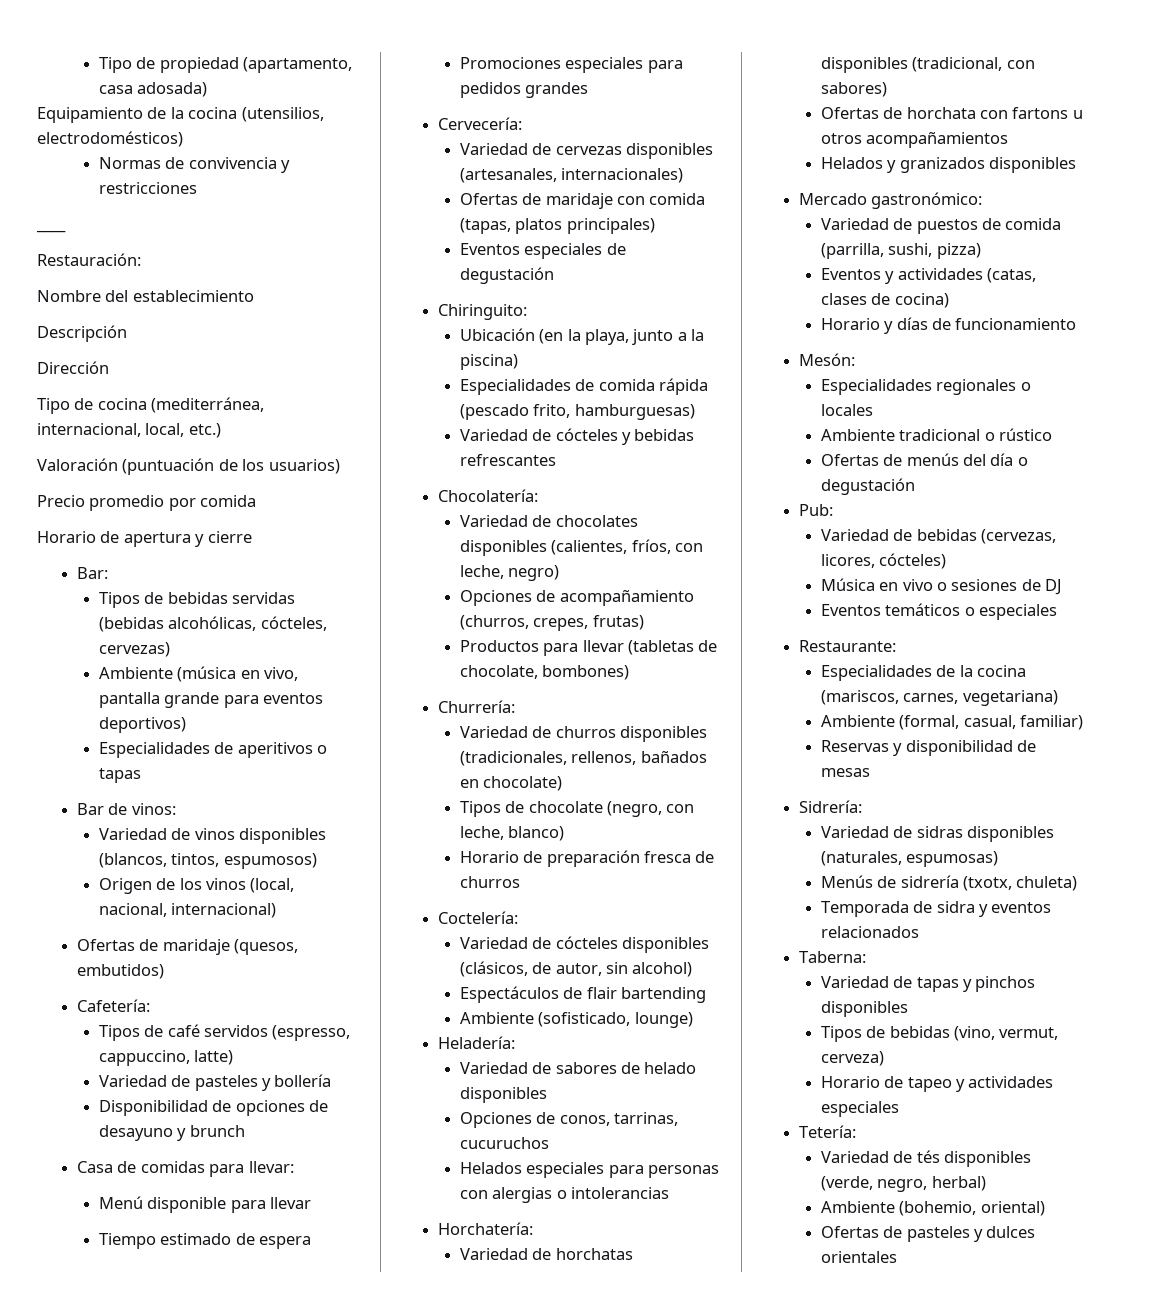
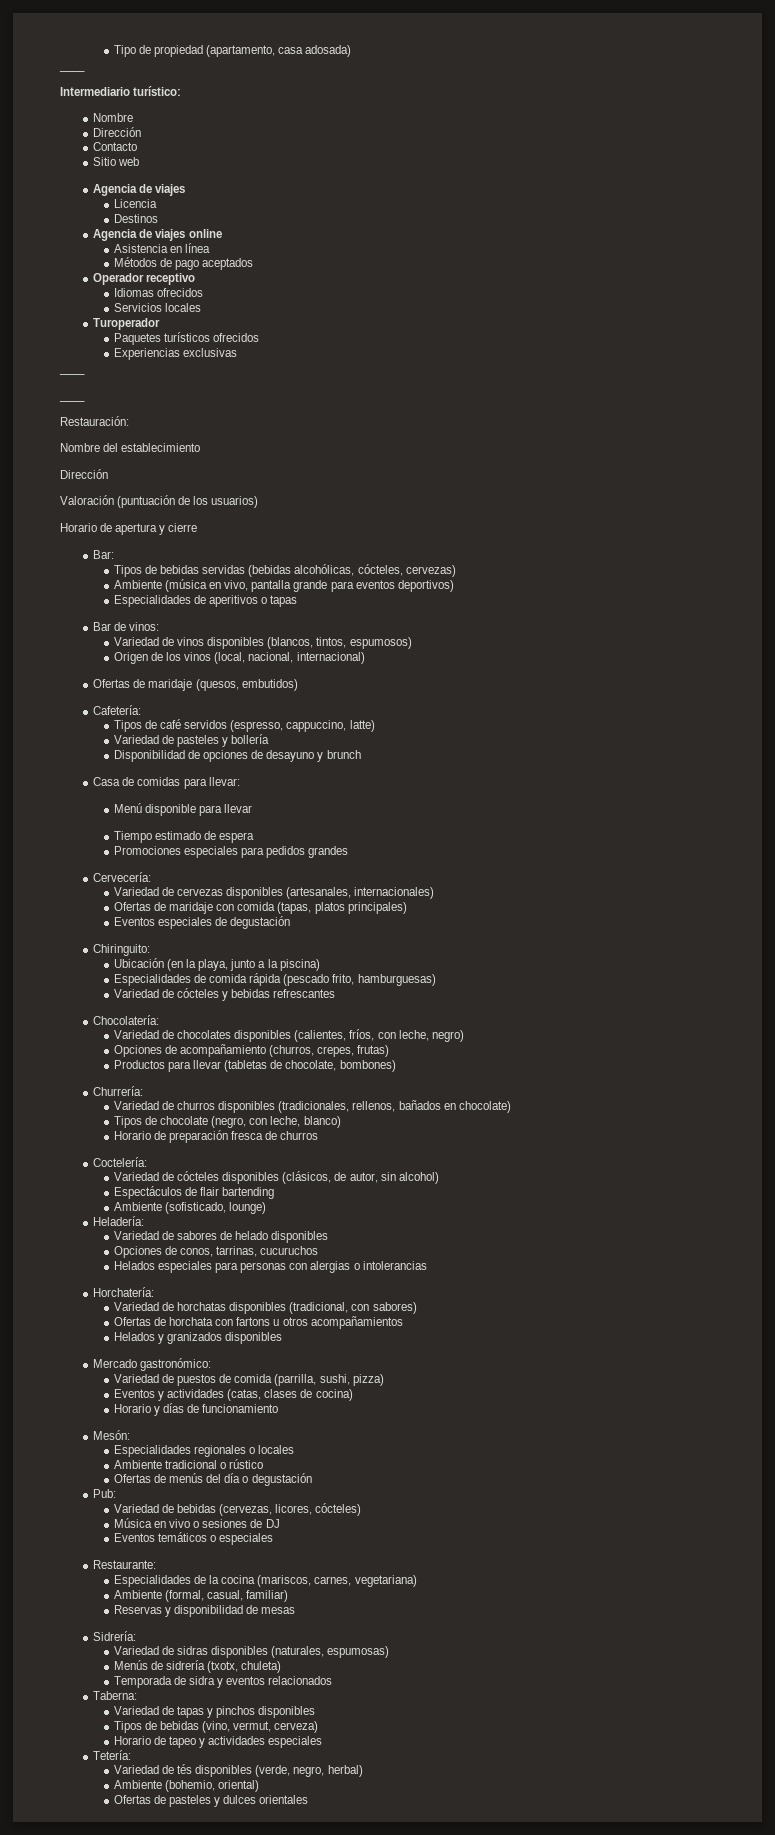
  Tipo de propiedad (apartamento, casa adosada)
- Equipamiento de la cocina (utensilios, electrodomésticos)
- Normas de convivencia y restricciones
+ ____
+ Intermediario turístico:
+ Nombre
+ Dirección
+ Contacto
+ Sitio web
+ Agencia de viajes
+ Licencia
+ Destinos
+ Agencia de viajes online
+ Asistencia en línea
+ Métodos de pago aceptados
+ Operador receptivo
+ Idiomas ofrecidos
+ Servicios locales
+ Turoperador
+ Paquetes turísticos ofrecidos
+ Experiencias exclusivas
+ ____
  Nombre del establecimiento
- Descripción
  Dirección
- Tipo de cocina (mediterránea, internacional, local, etc.)
- Precio promedio por comida

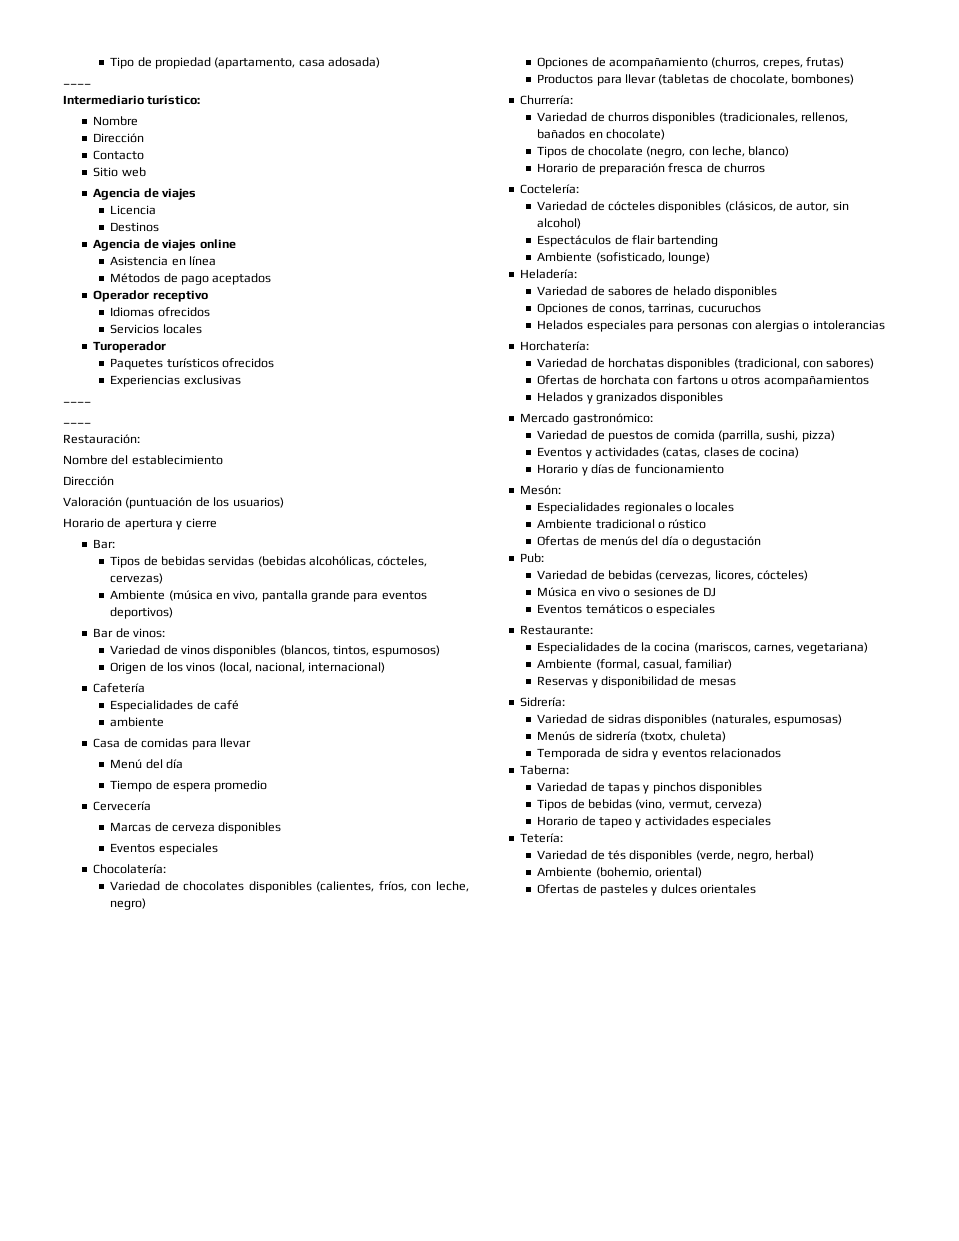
- Especialidades de aperitivos o tapas
- Ofertas de maridaje (quesos, embutidos)
- Cafetería:
- Tipos de café servidos (espresso, cappuccino, latte)
- Variedad de pasteles y bollería
- Disponibilidad de opciones de desayuno y brunch
+ Cafetería
+ Especialidades de café
+ ambiente
- Casa de comidas para llevar:
+ Casa de comidas para llevar
- Menú disponible para llevar
+ Menú del día
- Tiempo estimado de espera
- Promociones especiales para pedidos grandes
- Cervecería:
- Variedad de cervezas disponibles (artesanales, internacionales)
- Ofertas de maridaje con comida (tapas, platos principales)
- Eventos especiales de degustación
- Chiringuito:
- Ubicación (en la playa, junto a la piscina)
- Especialidades de comida rápida (pescado frito, hamburguesas)
- Variedad de cócteles y bebidas refrescantes
+ Tiempo de espera promedio
+ Cervecería
+ Marcas de cerveza disponibles
+ Eventos especiales

